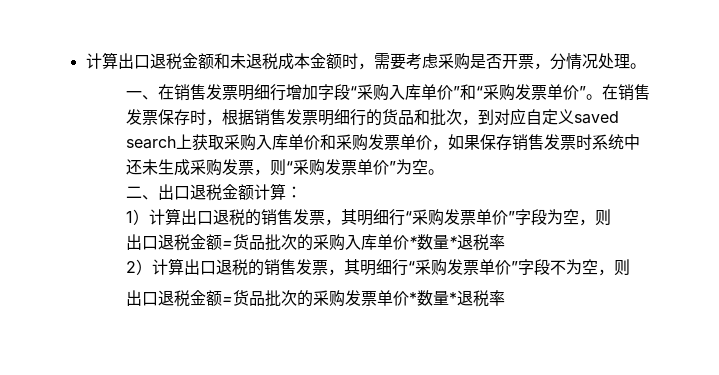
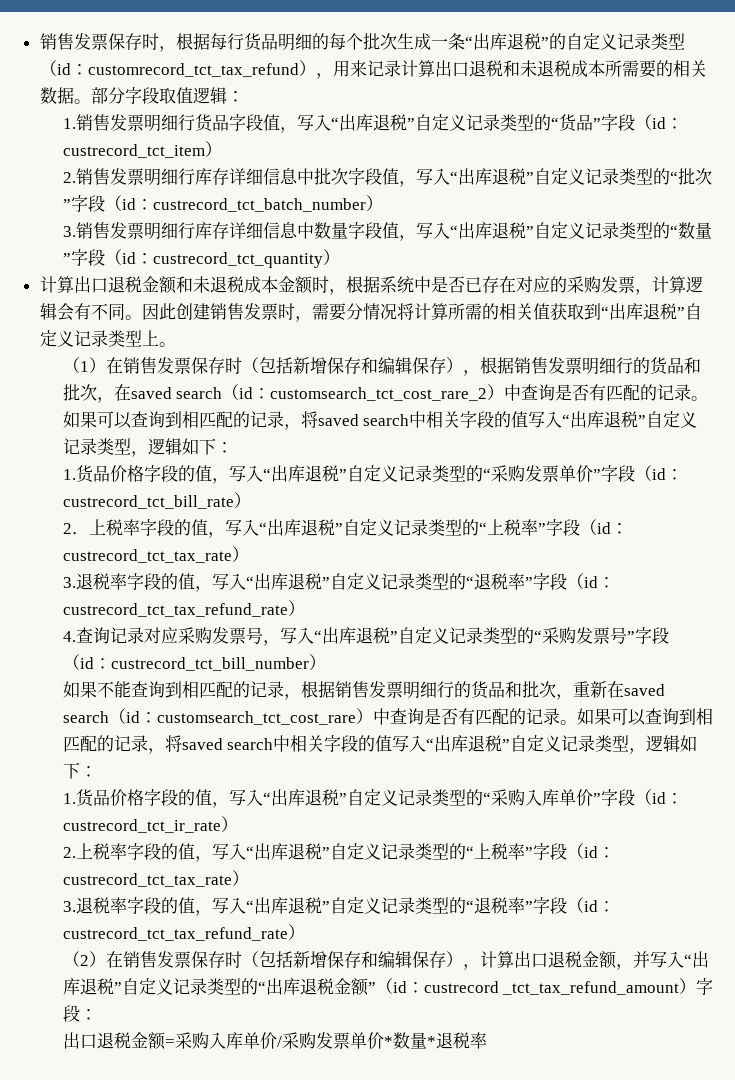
+ 销售发票保存时，根据每行货品明细的每个批次生成一条“出库退税”的自定义记录类型（id：customrecord_tct_tax_refund），用来记录计算出口退税和未退税成本所需要的相关数据。部分字段取值逻辑：
+ 1.销售发票明细行货品字段值，写入“出库退税”自定义记录类型的“货品”字段（id：custrecord_tct_item）
+ 2.销售发票明细行库存详细信息中批次字段值，写入“出库退税”自定义记录类型的“批次”字段（id：custrecord_tct_batch_number）
+ 3.销售发票明细行库存详细信息中数量字段值，写入“出库退税”自定义记录类型的“数量”字段（id：custrecord_tct_quantity）
- 计算出口退税金额和未退税成本金额时，需要考虑采购是否开票，分情况处理。
- 一、在销售发票明细行增加字段“采购入库单价”和“采购发票单价”。在销售发票保存时，根据销售发票明细行的货品和批次，到对应自定义saved search上获取采购入库单价和采购发票单价，如果保存销售发票时系统中还未生成采购发票，则“采购发票单价”为空。
- 二、出口退税金额计算：
- 1）计算出口退税的销售发票，其明细行“采购发票单价”字段为空，则
- 出口退税金额=货品批次的采购入库单价*数量*退税率
- 2）计算出口退税的销售发票，其明细行“采购发票单价”字段不为空，则
- 出口退税金额=货品批次的采购发票单价*数量*退税率
+ 计算出口退税金额和未退税成本金额时，根据系统中是否已存在对应的采购发票，计算逻辑会有不同。因此创建销售发票时，需要分情况将计算所需的相关值获取到“出库退税”自定义记录类型上。
+ （1）在销售发票保存时（包括新增保存和编辑保存），根据销售发票明细行的货品和批次，在saved search（id：customsearch_tct_cost_rare_2）中查询是否有匹配的记录。如果可以查询到相匹配的记录，将saved search中相关字段的值写入“出库退税”自定义记录类型，逻辑如下：
+ 1.货品价格字段的值，写入“出库退税”自定义记录类型的“采购发票单价”字段（id：custrecord_tct_bill_rate）
+ 2．上税率字段的值，写入“出库退税”自定义记录类型的“上税率”字段（id：custrecord_tct_tax_rate）
+ 3.退税率字段的值，写入“出库退税”自定义记录类型的“退税率”字段（id：custrecord_tct_tax_refund_rate）
+ 4.查询记录对应采购发票号，写入“出库退税”自定义记录类型的“采购发票号”字段（id：custrecord_tct_bill_number）
+ 如果不能查询到相匹配的记录，根据销售发票明细行的货品和批次，重新在saved search（id：customsearch_tct_cost_rare）中查询是否有匹配的记录。如果可以查询到相匹配的记录，将saved search中相关字段的值写入“出库退税”自定义记录类型，逻辑如下：
+ 1.货品价格字段的值，写入“出库退税”自定义记录类型的“采购入库单价”字段（id：custrecord_tct_ir_rate）
+ 2.上税率字段的值，写入“出库退税”自定义记录类型的“上税率”字段（id：custrecord_tct_tax_rate）
+ 3.退税率字段的值，写入“出库退税”自定义记录类型的“退税率”字段（id：custrecord_tct_tax_refund_rate）
+ （2）在销售发票保存时（包括新增保存和编辑保存），计算出口退税金额，并写入“出库退税”自定义记录类型的“出库退税金额”（id：custrecord _tct_tax_refund_amount）字段：
+ 出口退税金额=采购入库单价/采购发票单价*数量*退税率

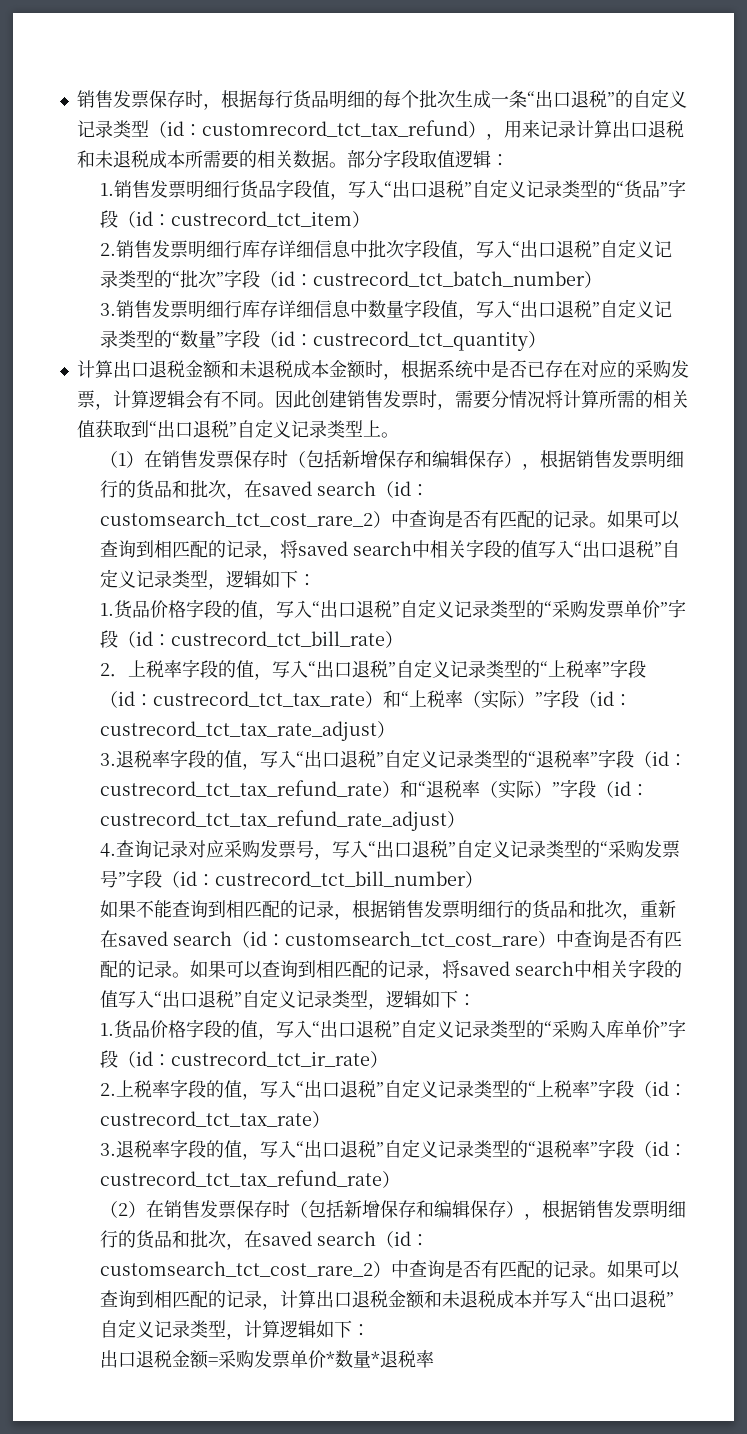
- 销售发票保存时，根据每行货品明细的每个批次生成一条“出库退税”的自定义记录类型（id：customrecord_tct_tax_refund），用来记录计算出口退税和未退税成本所需要的相关数据。
+ 销售发票保存时，根据每行货品明细的每个批次生成一条“出口退税”的自定义记录类型（id：customrecord_tct_tax_refund），用来记录计算出口退税和未退税成本所需要的相关数据。
- 1.销售发票明细行货品字段值，写入“出库退税”自定义记录类型的“货品”字段（id：custrecord_tct_item）
+ 1.销售发票明细行货品字段值，写入“出口退税”自定义记录类型的“货品”字段（id：custrecord_tct_item）
- 2.销售发票明细行库存详细信息中批次字段值，写入“出库退税”自定义记录类型的“批次”字段（id：custrecord_tct_batch_number）
+ 2.销售发票明细行库存详细信息中批次字段值，写入“出口退税”自定义记录类型的“批次”字段（id：custrecord_tct_batch_number）
- 3.销售发票明细行库存详细信息中数量字段值，写入“出库退税”自定义记录类型的“数量”字段（id：custrecord_tct_quantity）
+ 3.销售发票明细行库存详细信息中数量字段值，写入“出口退税”自定义记录类型的“数量”字段（id：custrecord_tct_quantity）
- 因此创建销售发票时，需要分情况将计算所需的相关值获取到“出库退税”自定义记录类型上。
+ 因此创建销售发票时，需要分情况将计算所需的相关值获取到“出口退税”自定义记录类型上。
- （1）在销售发票保存时（包括新增保存和编辑保存），根据销售发票明细行的货品和批次，在saved search（id：customsearch_tct_cost_rare_2）中查询是否有匹配的记录。如果可以查询到相匹配的记录，将saved search中相关字段的值写入“出库退税”自定义记录类型，逻辑如下：
+ （1）在销售发票保存时（包括新增保存和编辑保存），根据销售发票明细行的货品和批次，在saved search（id：customsearch_tct_cost_rare_2）中查询是否有匹配的记录。如果可以查询到相匹配的记录，将saved search中相关字段的值写入“出口退税”自定义记录类型，逻辑如下：
- 1.货品价格字段的值，写入“出库退税”自定义记录类型的“采购发票单价”字段（id：custrecord_tct_bill_rate）
+ 1.货品价格字段的值，写入“出口退税”自定义记录类型的“采购发票单价”字段（id：custrecord_tct_bill_rate）
- 2．上税率字段的值，写入“出库退税”自定义记录类型的“上税率”字段（id：custrecord_tct_tax_rate）
- 3.退税率字段的值，写入“出库退税”自定义记录类型的“退税率”字段（id：custrecord_tct_tax_refund_rate）
+ 2．上税率字段的值，写入“出口退税”自定义记录类型的“上税率”字段（id：custrecord_tct_tax_rate）和“上税率（实际）”字段（id：custrecord_tct_tax_rate_adjust）
+ 3.退税率字段的值，写入“出口退税”自定义记录类型的“退税率”字段（id：custrecord_tct_tax_refund_rate）和“退税率（实际）”字段（id：custrecord_tct_tax_refund_rate_adjust）
- 4.查询记录对应采购发票号，写入“出库退税”自定义记录类型的“采购发票号”字段（id：custrecord_tct_bill_number）
+ 4.查询记录对应采购发票号，写入“出口退税”自定义记录类型的“采购发票号”字段（id：custrecord_tct_bill_number）
- 如果不能查询到相匹配的记录，根据销售发票明细行的货品和批次，重新在saved search（id：customsearch_tct_cost_rare）中查询是否有匹配的记录。如果可以查询到相匹配的记录，将saved search中相关字段的值写入“出库退税”自定义记录类型，逻辑如下：
+ 如果不能查询到相匹配的记录，根据销售发票明细行的货品和批次，重新在saved search（id：customsearch_tct_cost_rare）中查询是否有匹配的记录。如果可以查询到相匹配的记录，将saved search中相关字段的值写入“出口退税”自定义记录类型，逻辑如下：
- 1.货品价格字段的值，写入“出库退税”自定义记录类型的“采购入库单价”字段（id：custrecord_tct_ir_rate）
+ 1.货品价格字段的值，写入“出口退税”自定义记录类型的“采购入库单价”字段（id：custrecord_tct_ir_rate）
- 2.上税率字段的值，写入“出库退税”自定义记录类型的“上税率”字段（id：custrecord_tct_tax_rate）
- 3.退税率字段的值，写入“出库退税”自定义记录类型的“退税率”字段（id：custrecord_tct_tax_refund_rate）
+ 2.上税率字段的值，写入“出口退税”自定义记录类型的“上税率”字段（id：custrecord_tct_tax_rate）
+ 3.退税率字段的值，写入“出口退税”自定义记录类型的“退税率”字段（id：custrecord_tct_tax_refund_rate）
- （2）在销售发票保存时（包括新增保存和编辑保存），计算出口退税金额，并写入“出库退税”自定义记录类型的“出库退税金额”（id：custrecord _tct_tax_refund_amount）字段：
+ （2）在销售发票保存时（包括新增保存和编辑保存），根据销售发票明细行的货品和批次，在saved search（id：customsearch_tct_cost_rare_2）中查询是否有匹配的记录。如果可以查询到相匹配的记录，计算出口退税金额和未退税成本并写入“出口退税”自定义记录类型，计算逻辑如下：
- 出口退税金额=采购入库单价/采购发票单价*数量*退税率
+ 出口退税金额=采购发票单价*数量*退税率

